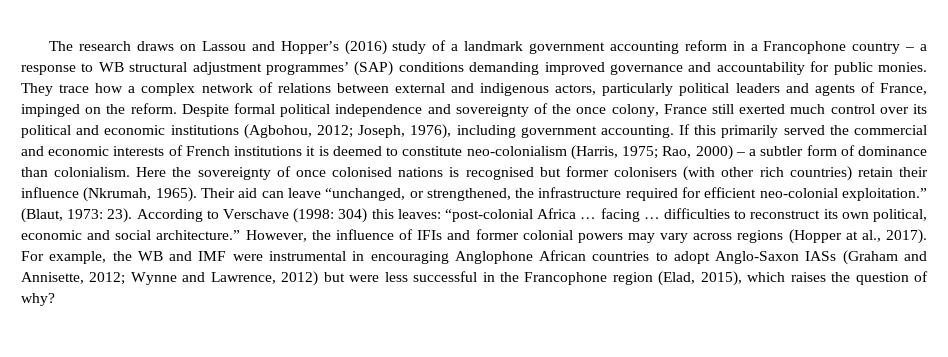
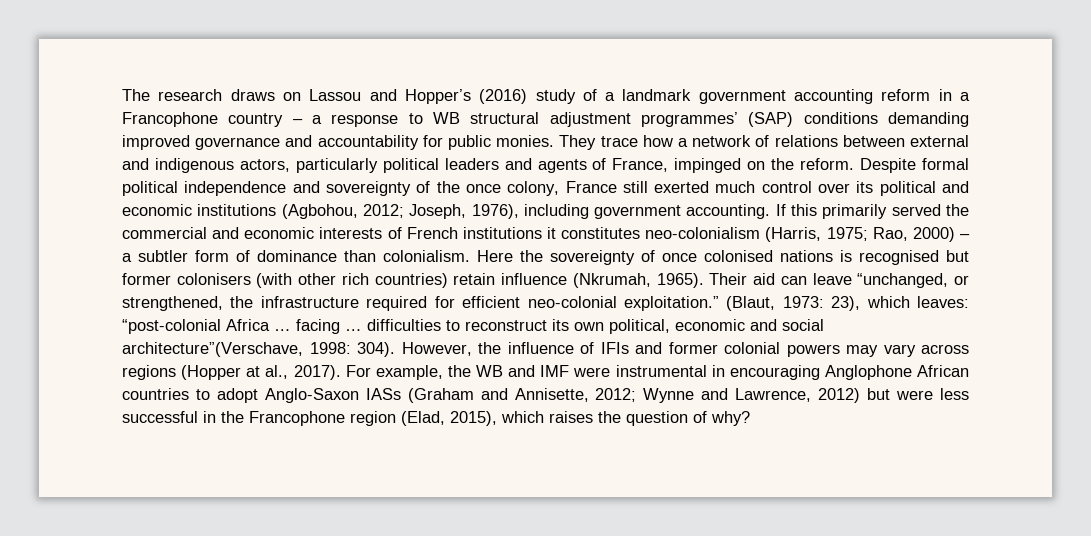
- They trace how a complex network of relations between external and indigenous actors, particularly political leaders and agents of France, impinged on the reform.
+ They trace how a network of relations between external and indigenous actors, particularly political leaders and agents of France, impinged on the reform.
- If this primarily served the commercial and economic interests of French institutions it is deemed to constitute neo-colonialism (Harris, 1975; Rao, 2000) – a subtler form of dominance than colonialism.
+ If this primarily served the commercial and economic interests of French institutions it constitutes neo-colonialism (Harris, 1975; Rao, 2000) – a subtler form of dominance than colonialism.
- Here the sovereignty of once colonised nations is recognised but former colonisers (with other rich countries) retain their influence (Nkrumah, 1965).
+ Here the sovereignty of once colonised nations is recognised but former colonisers (with other rich countries) retain influence (Nkrumah, 1965).
- (Blaut, 1973: 23). According to Verschave (1998: 304) this leaves: “post-colonial Africa … facing … difficulties to reconstruct its own political, economic and social architecture.”
+ (Blaut, 1973: 23), which leaves: “post-colonial Africa … facing … difficulties to reconstruct its own political, economic and social architecture”(Verschave, 1998: 304).

